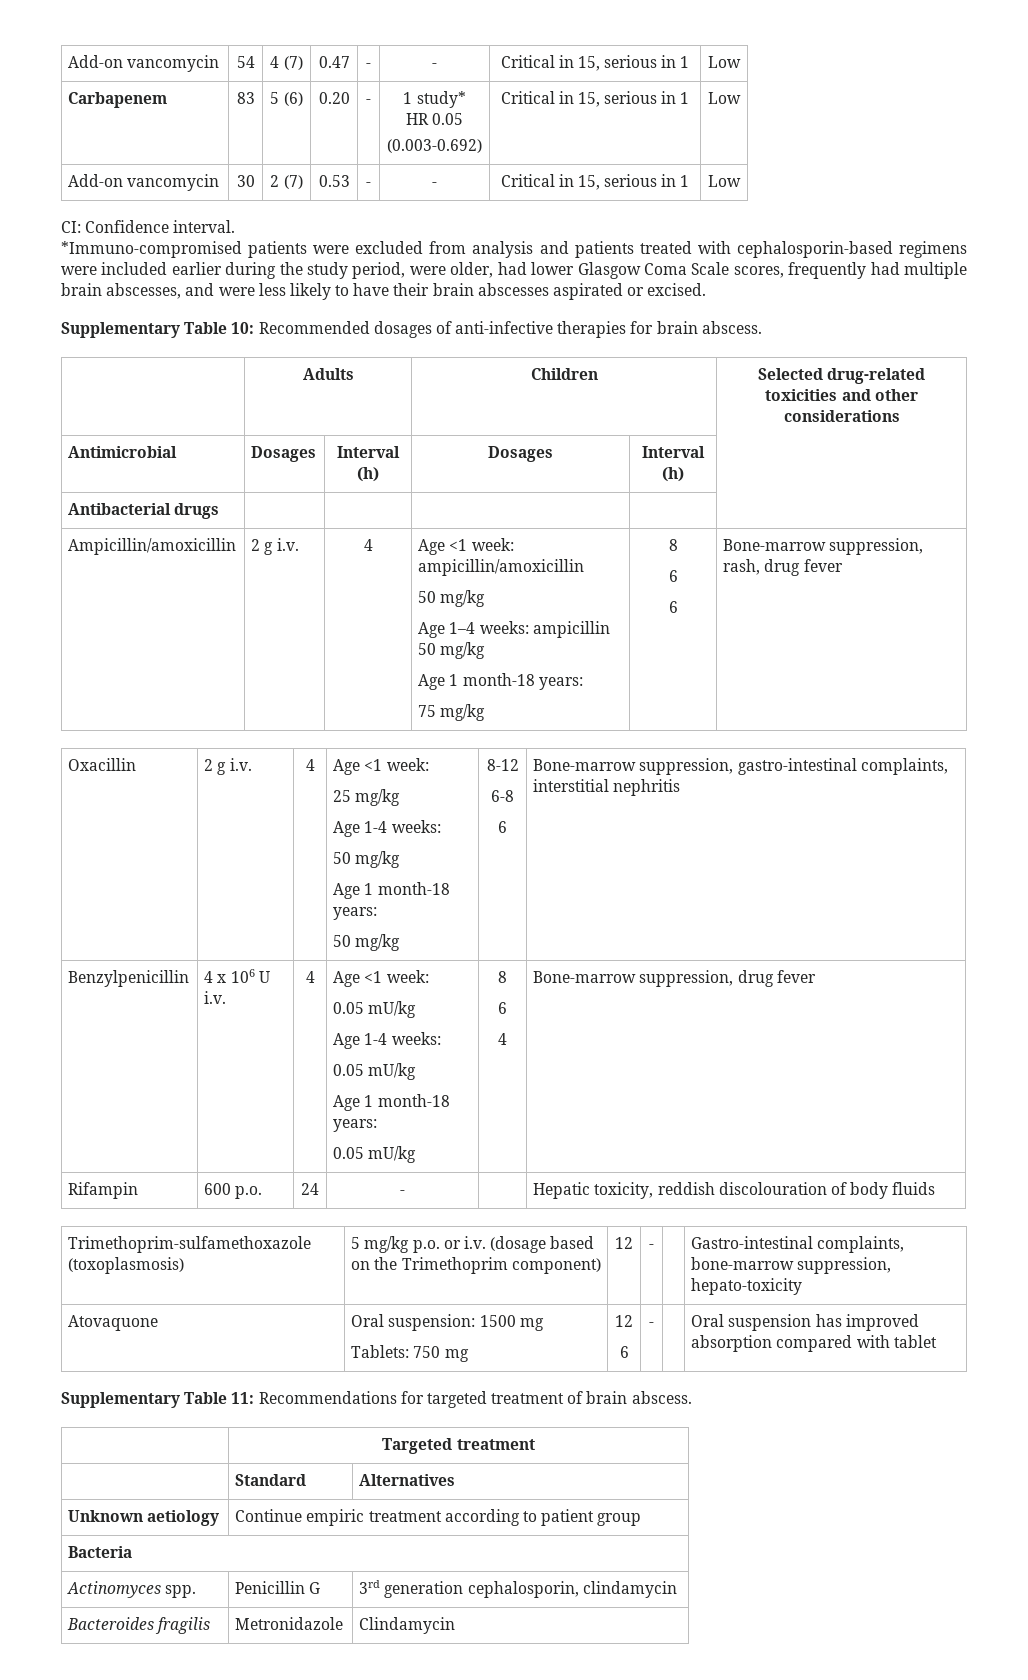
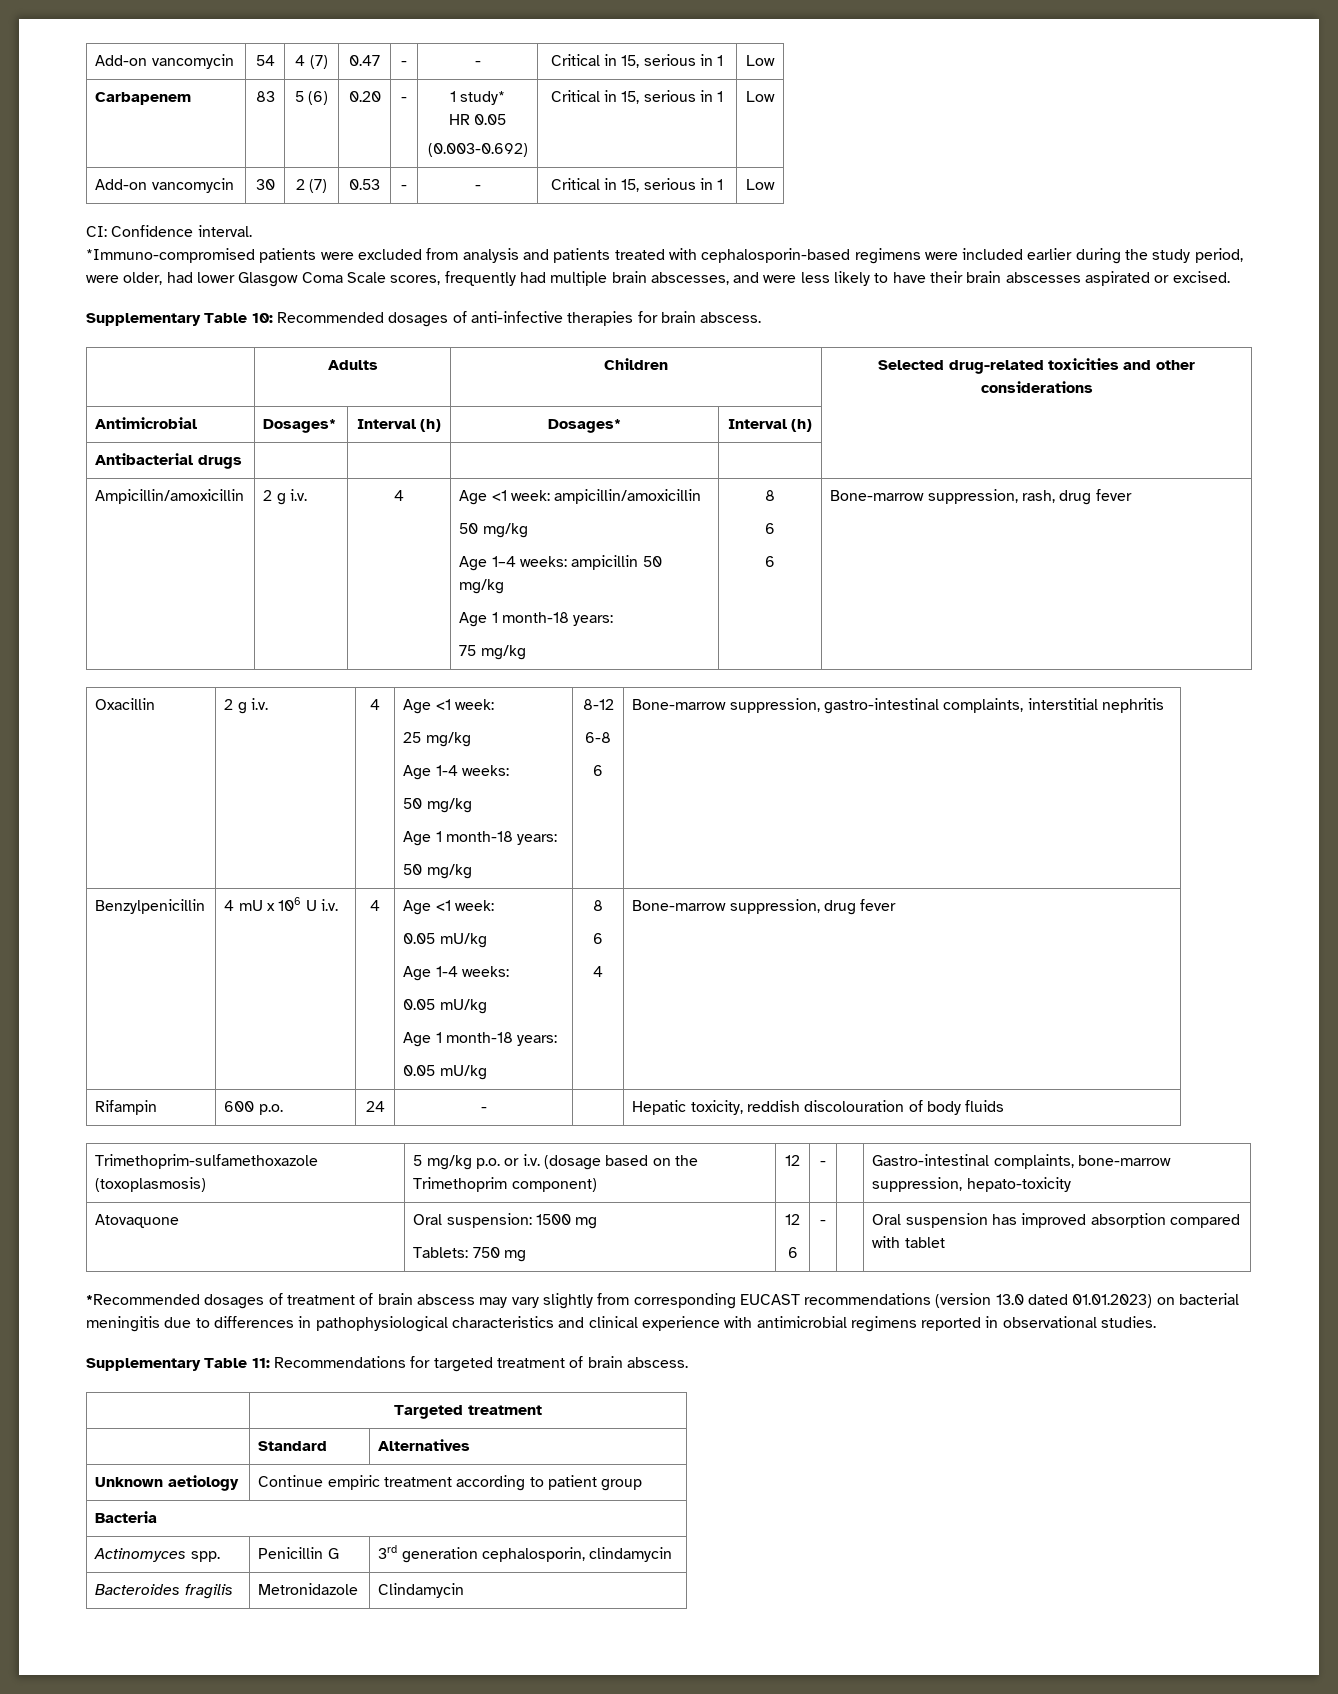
- Antimicrobial | Dosages | Interval (h) | Dosages | Interval (h) |
+ Antimicrobial | Dosages* | Interval (h) | Dosages* | Interval (h) |
- Benzylpenicillin | 4 x 106 U i.v. | 4 | Age <1 week:
+ Benzylpenicillin | 4 mU x 106 U i.v. | 4 | Age <1 week:
+ *Recommended dosages of treatment of brain abscess may vary slightly from corresponding EUCAST recommendations (version 13.0 dated 01.01.2023) on bacterial meningitis due to differences in pathophysiological characteristics and clinical experience with antimicrobial regimens reported in observational studies.

